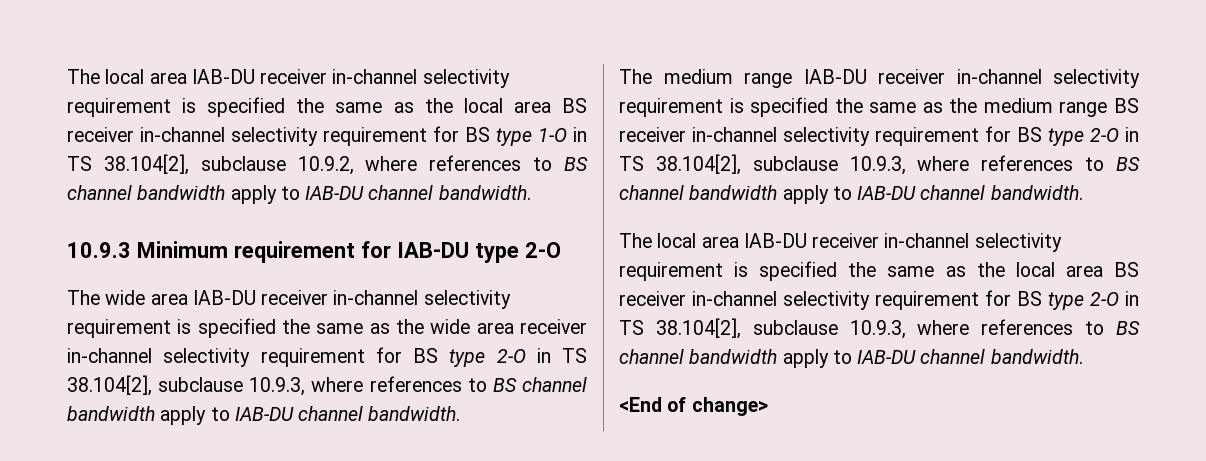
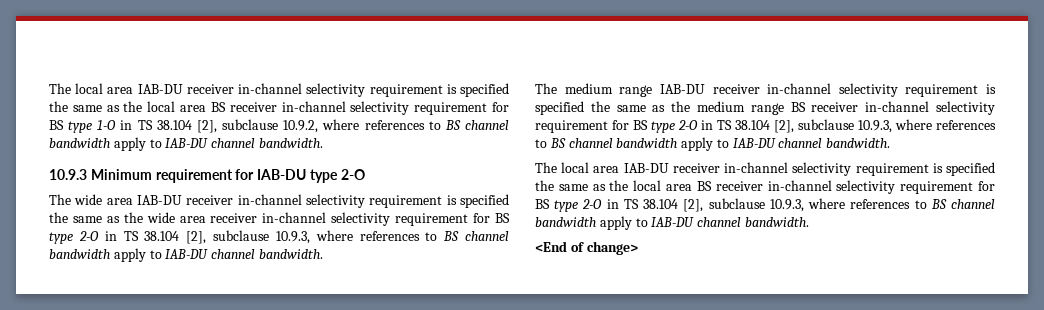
- The local area IAB-DU receiver in-channel selectivity requirement is specified the same as the local area BS receiver in-channel selectivity requirement for BS type 1-O in TS 38.104[2], subclause 10.9.2, where references to BS channel bandwidth apply to IAB-DU channel bandwidth.
+ The local area IAB-DU receiver in-channel selectivity requirement is specified the same as the local area BS receiver in-channel selectivity requirement for BS type 1-O in TS 38.104 [2], subclause 10.9.2, where references to BS channel bandwidth apply to IAB-DU channel bandwidth.
- The wide area IAB-DU receiver in-channel selectivity requirement is specified the same as the wide area receiver in-channel selectivity requirement for BS type 2-O in TS 38.104[2], subclause 10.9.3, where references to BS channel bandwidth apply to IAB-DU channel bandwidth.
+ The wide area IAB-DU receiver in-channel selectivity requirement is specified the same as the wide area receiver in-channel selectivity requirement for BS type 2-O in TS 38.104 [2], subclause 10.9.3, where references to BS channel bandwidth apply to IAB-DU channel bandwidth.
- The medium range IAB-DU receiver in-channel selectivity requirement is specified the same as the medium range BS receiver in-channel selectivity requirement for BS type 2-O in TS 38.104[2], subclause 10.9.3, where references to BS channel bandwidth apply to IAB-DU channel bandwidth.
+ The medium range IAB-DU receiver in-channel selectivity requirement is specified the same as the medium range BS receiver in-channel selectivity requirement for BS type 2-O in TS 38.104 [2], subclause 10.9.3, where references to BS channel bandwidth apply to IAB-DU channel bandwidth.
- The local area IAB-DU receiver in-channel selectivity requirement is specified the same as the local area BS receiver in-channel selectivity requirement for BS type 2-O in TS 38.104[2], subclause 10.9.3, where references to BS channel bandwidth apply to IAB-DU channel bandwidth.
+ The local area IAB-DU receiver in-channel selectivity requirement is specified the same as the local area BS receiver in-channel selectivity requirement for BS type 2-O in TS 38.104 [2], subclause 10.9.3, where references to BS channel bandwidth apply to IAB-DU channel bandwidth.

